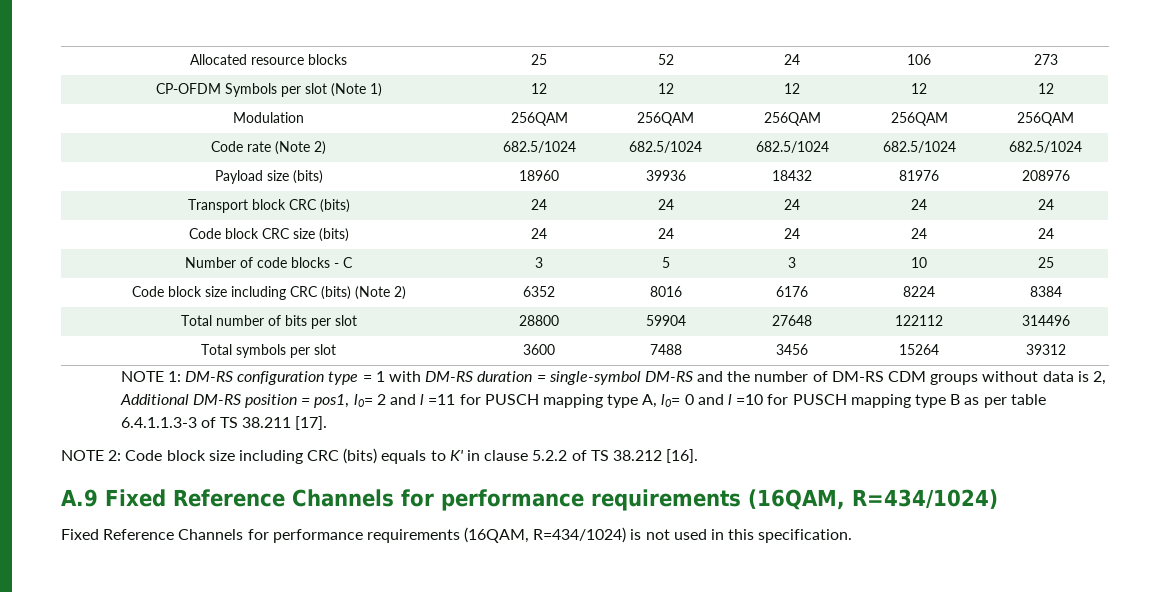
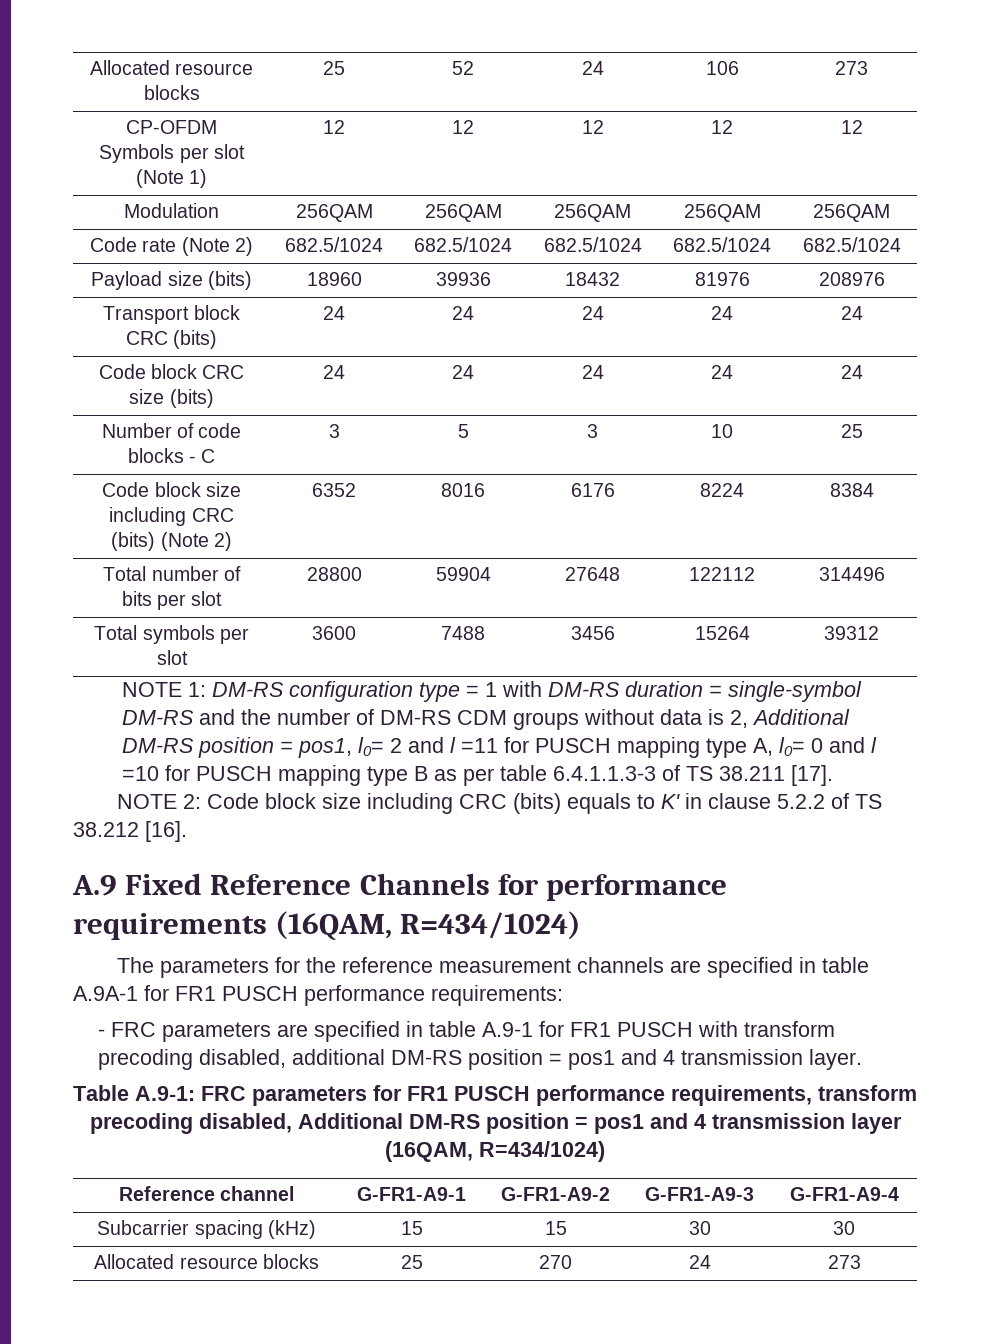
- Fixed Reference Channels for performance requirements (16QAM, R=434/1024) is not used in this specification.
+ The parameters for the reference measurement channels are specified in table A.9A-1 for FR1 PUSCH performance requirements:
+ - FRC parameters are specified in table A.9-1 for FR1 PUSCH with transform precoding disabled, additional DM-RS position = pos1 and 4 transmission layer.
+ Table A.9-1: FRC parameters for FR1 PUSCH performance requirements, transform precoding disabled, Additional DM-RS position = pos1 and 4 transmission layer (16QAM, R=434/1024)
+ Reference channel | G-FR1-A9-1 | G-FR1-A9-2 | G-FR1-A9-3 | G-FR1-A9-4
+ Subcarrier spacing (kHz) | 15 | 15 | 30 | 30
+ Allocated resource blocks | 25 | 270 | 24 | 273

